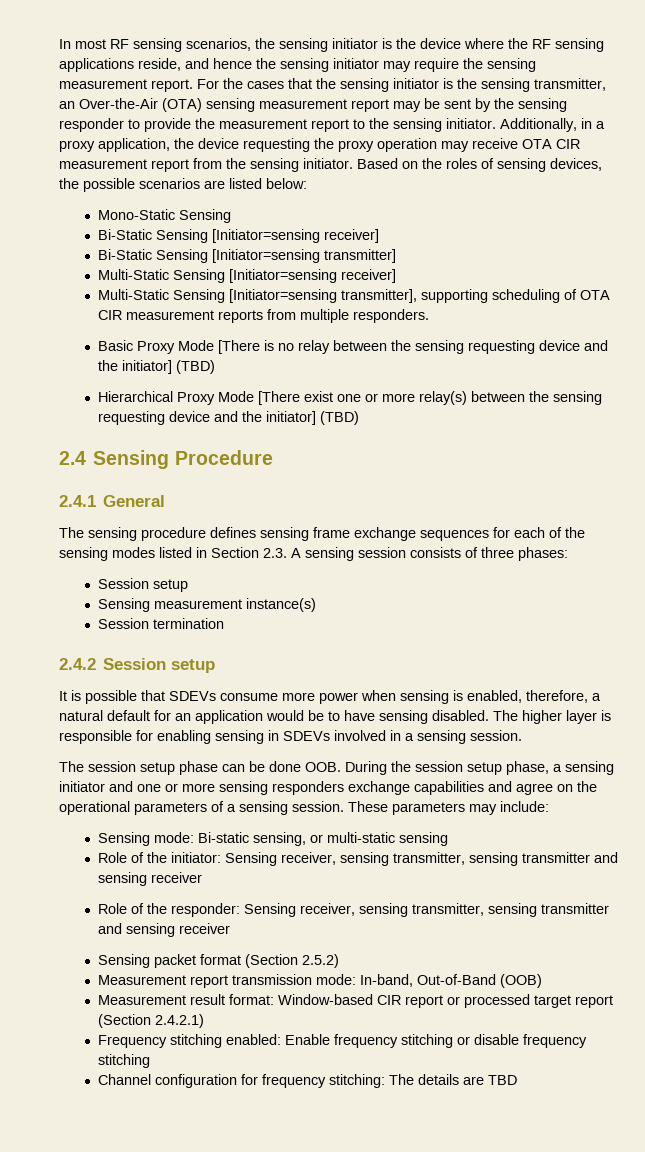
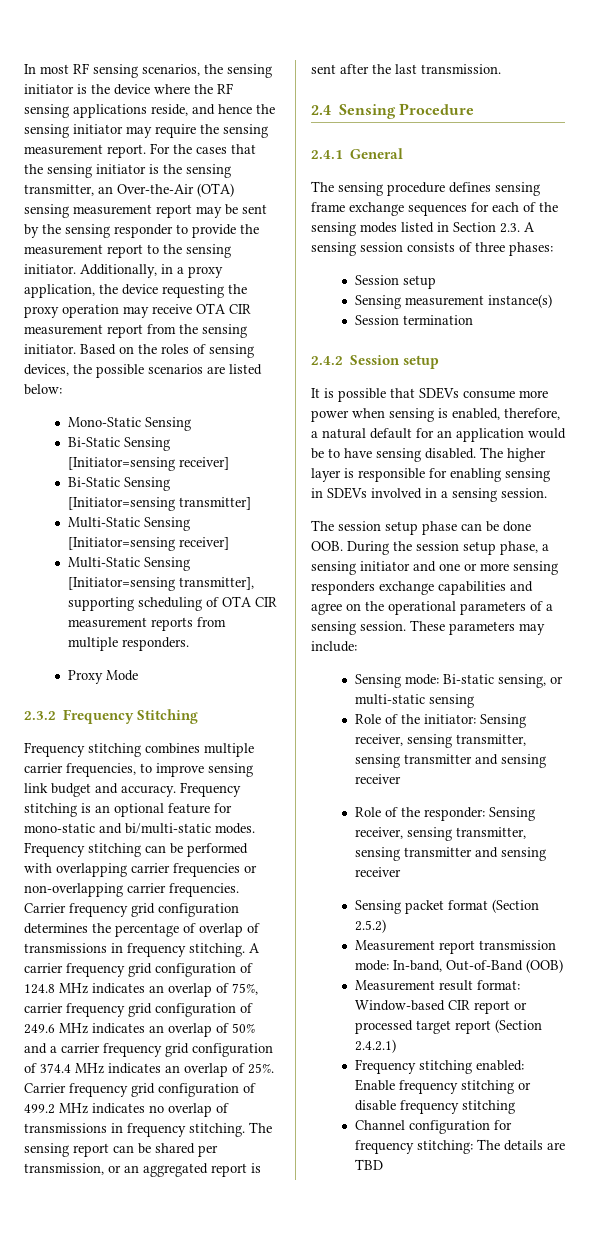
- Basic Proxy Mode [There is no relay between the sensing requesting device and the initiator] (TBD)
- Hierarchical Proxy Mode [There exist one or more relay(s) between the sensing requesting device and the initiator] (TBD)
+ Proxy Mode
+ 2.3.2 Frequency Stitching
+ Frequency stitching combines multiple carrier frequencies, to improve sensing link budget and accuracy. Frequency stitching is an optional feature for mono-static and bi/multi-static modes. Frequency stitching can be performed with overlapping carrier frequencies or non-overlapping carrier frequencies. Carrier frequency grid configuration determines the percentage of overlap of transmissions in frequency stitching. A carrier frequency grid configuration of 124.8 MHz indicates an overlap of 75%, carrier frequency grid configuration of 249.6 MHz indicates an overlap of 50% and a carrier frequency grid configuration of 374.4 MHz indicates an overlap of 25%. Carrier frequency grid configuration of 499.2 MHz indicates no overlap of transmissions in frequency stitching. The sensing report can be shared per transmission, or an aggregated report is sent after the last transmission.

